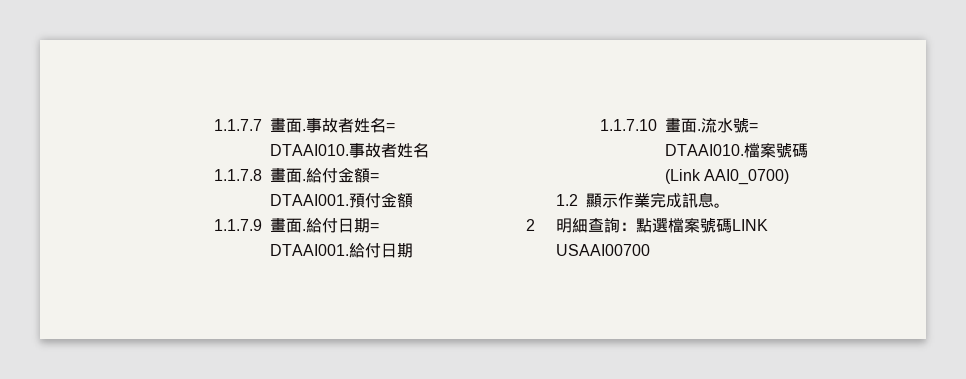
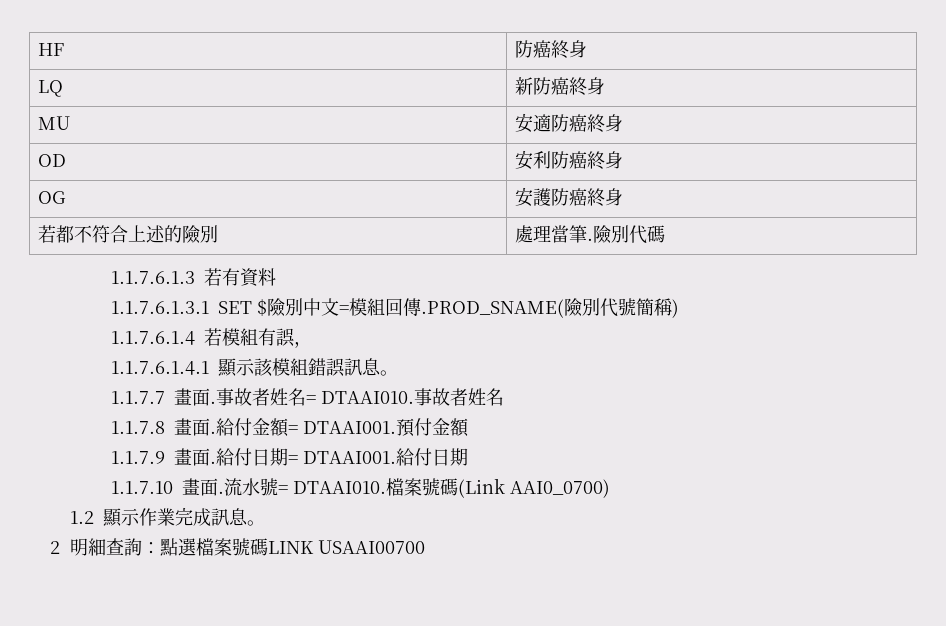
+ HF | 防癌終身
+ LQ | 新防癌終身
+ MU | 安適防癌終身
+ OD | 安利防癌終身
+ OG | 安護防癌終身
+ 若都不符合上述的險別 | 處理當筆.險別代碼
+ 1.1.7.6.1.3若有資料
+ 1.1.7.6.1.3.1 SET $險別中文=模組回傳.PROD_SNAME(險別代號簡稱)
+ 1.1.7.6.1.4若模組有誤，
+ 1.1.7.6.1.4.1顯示該模組錯誤訊息。

